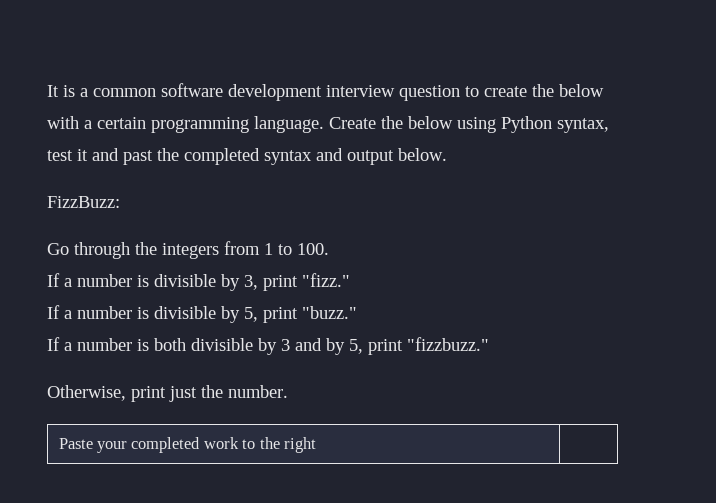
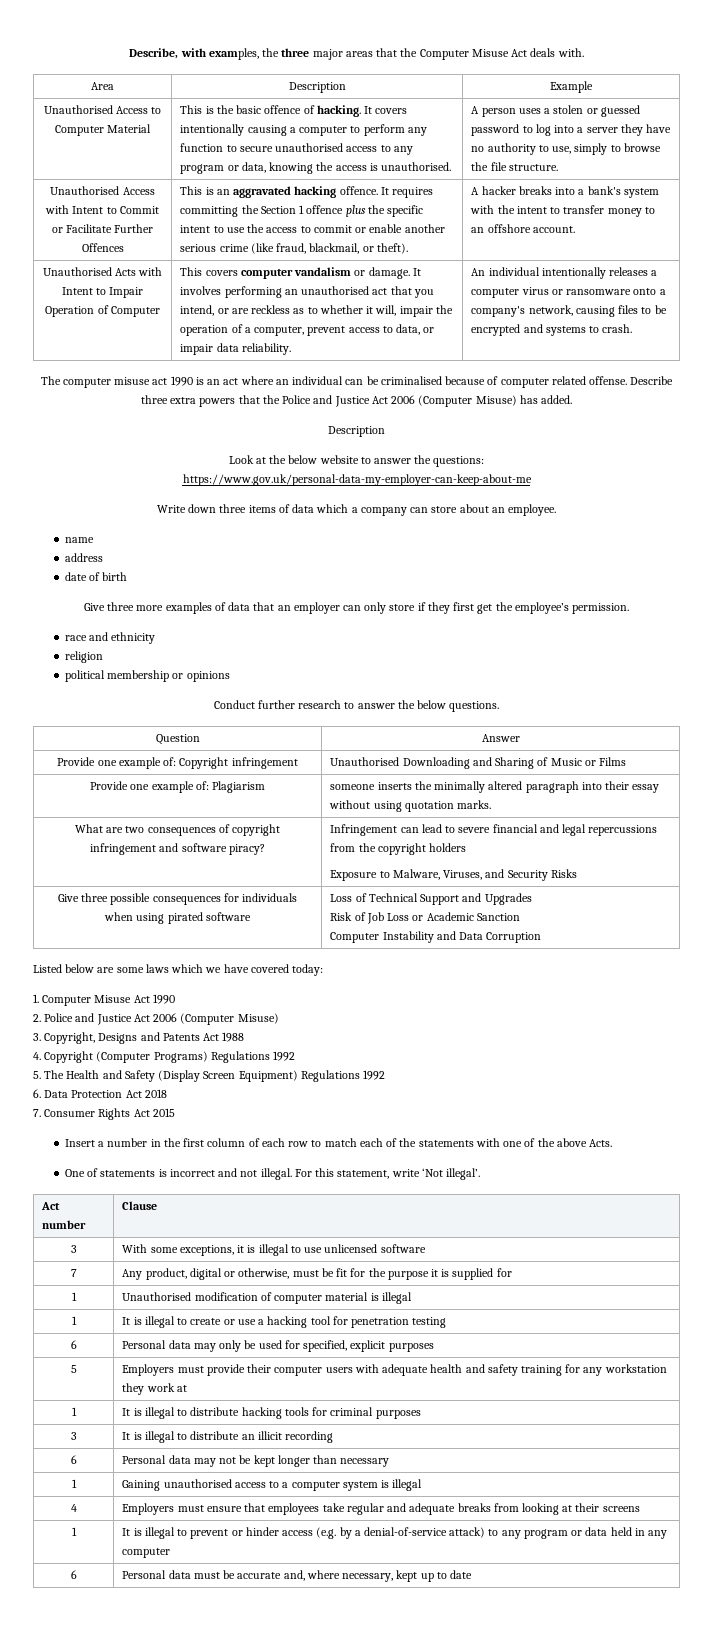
- It is a common software development interview question to create the below with a certain programming language. Create the below using Python syntax, test it and past the completed syntax and output below.
- FizzBuzz:
- Go through the integers from 1 to 100.
- If a number is divisible by 3, print "fizz."
- If a number is divisible by 5, print "buzz."
- If a number is both divisible by 3 and by 5, print "fizzbuzz."
- Otherwise, print just the number.
- Paste your completed work to the right |
+ Describe, with examples, the three major areas that the Computer Misuse Act deals with.
+ Area | Description | Example
+ Unauthorised Access to Computer Material | This is the basic offence of hacking. It covers intentionally causing a computer to perform any function to secure unauthorised access to any program or data, knowing the access is unauthorised. | A person uses a stolen or guessed password to log into a server they have no authority to use, simply to browse the file structure.
+ Unauthorised Access with Intent to Commit or Facilitate Further Offences | This is an aggravated hacking offence. It requires committing the Section 1 offence plus the specific intent to use the access to commit or enable another serious crime (like fraud, blackmail, or theft). | A hacker breaks into a bank's system with the intent to transfer money to an offshore account.
+ Unauthorised Acts with Intent to Impair Operation of Computer | This covers computer vandalism or damage. It involves performing an unauthorised act that you intend, or are reckless as to whether it will, impair the operation of a computer, prevent access to data, or impair data reliability. | An individual intentionally releases a computer virus or ransomware onto a company's network, causing files to be encrypted and systems to crash.
+ The computer misuse act 1990 is an act where an individual can be criminalised because of computer related offense. Describe three extra powers that the Police and Justice Act 2006 (Computer Misuse) has added.
+ Description
+ Look at the below website to answer the questions:
+ https://www.gov.uk/personal-data-my-employer-can-keep-about-me
+ Write down three items of data which a company can store about an employee.
+ name
+ address
+ date of birth
+ Give three more examples of data that an employer can only store if they first get the employee’s permission.
+ race and ethnicity
+ religion
+ political membership or opinions
+ Conduct further research to answer the below questions.
+ Question | Answer
+ Provide one example of: Copyright infringement | Unauthorised Downloading and Sharing of Music or Films
+ Provide one example of: Plagiarism | someone inserts the minimally altered paragraph into their essay without using quotation marks.
+ What are two consequences of copyright infringement and software piracy? | Infringement can lead to severe financial and legal repercussions from the copyright holders
+ Exposure to Malware, Viruses, and Security Risks
+ Give three possible consequences for individuals when using pirated software | Loss of Technical Support and Upgrades
+ Risk of Job Loss or Academic Sanction
+ Computer Instability and Data Corruption
+ Listed below are some laws which we have covered today:
+ 1. Computer Misuse Act 1990
+ 2. Police and Justice Act 2006 (Computer Misuse)
+ 3. Copyright, Designs and Patents Act 1988
+ 4. Copyright (Computer Programs) Regulations 1992
+ 5. The Health and Safety (Display Screen Equipment) Regulations 1992
+ 6. Data Protection Act 2018
+ 7. Consumer Rights Act 2015
+ Insert a number in the first column of each row to match each of the statements with one of the above Acts.
+ One of statements is incorrect and not illegal. For this statement, write ‘Not illegal’.
+ Act number | Clause
+ 3 | With some exceptions, it is illegal to use unlicensed software
+ 7 | Any product, digital or otherwise, must be fit for the purpose it is supplied for
+ 1 | Unauthorised modification of computer material is illegal
+ 1 | It is illegal to create or use a hacking tool for penetration testing
+ 6 | Personal data may only be used for specified, explicit purposes
+ 5 | Employers must provide their computer users with adequate health and safety training for any workstation they work at
+ 1 | It is illegal to distribute hacking tools for criminal purposes
+ 3 | It is illegal to distribute an illicit recording
+ 6 | Personal data may not be kept longer than necessary
+ 1 | Gaining unauthorised access to a computer system is illegal
+ 4 | Employers must ensure that employees take regular and adequate breaks from looking at their screens
+ 1 | It is illegal to prevent or hinder access (e.g. by a denial-of-service attack) to any program or data held in any computer
+ 6 | Personal data must be accurate and, where necessary, kept up to date

